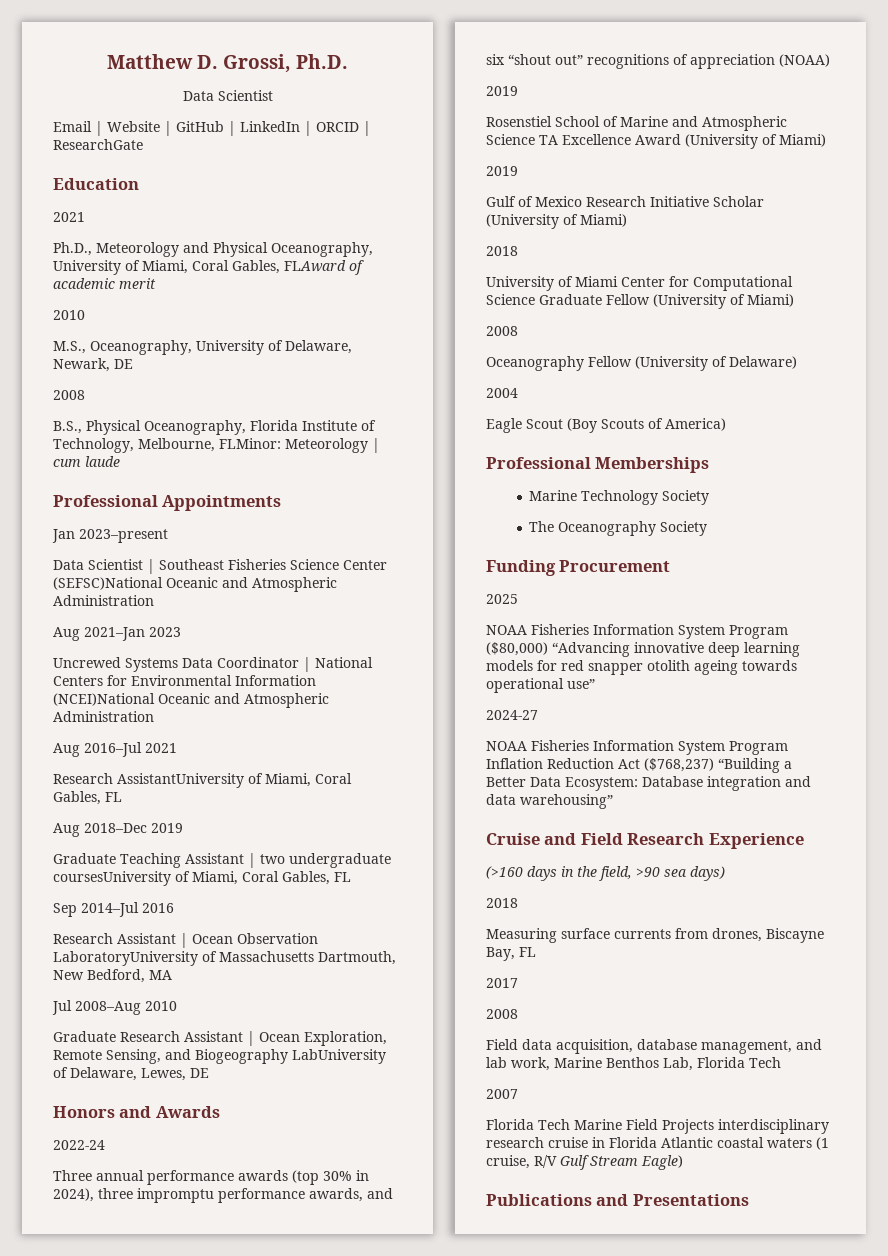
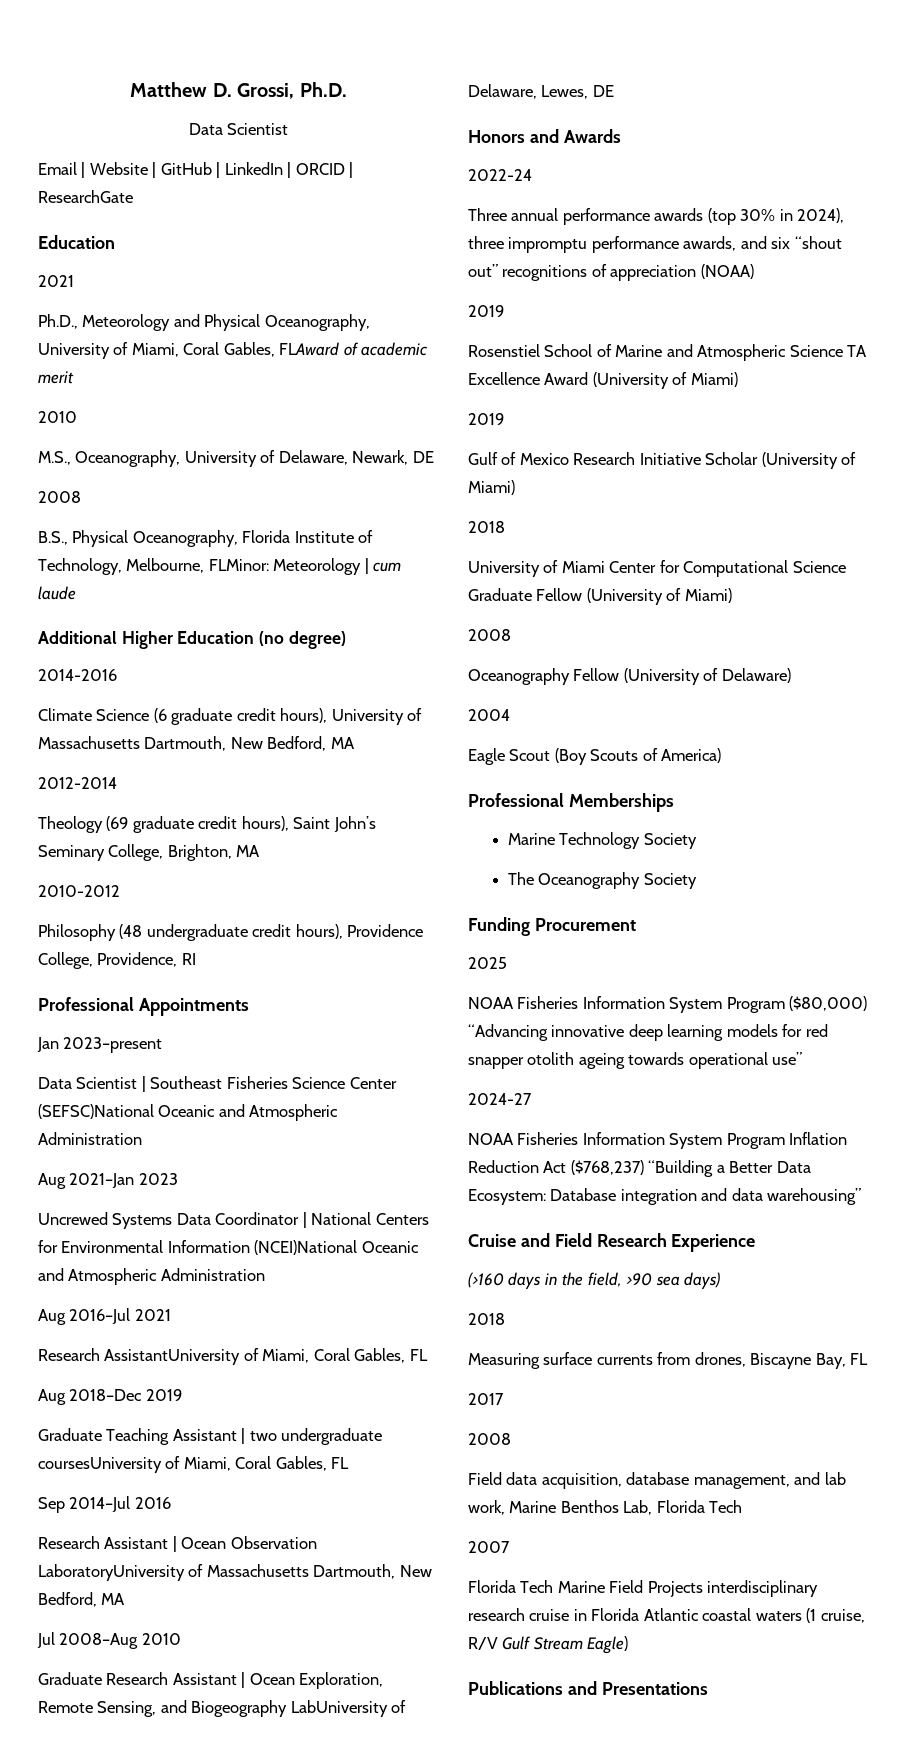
+ Additional Higher Education (no degree)
+ 2014-2016
+ Climate Science (6 graduate credit hours), University of Massachusetts Dartmouth, New Bedford, MA
+ 2012-2014
+ Theology (69 graduate credit hours), Saint John’s Seminary College, Brighton, MA
+ 2010-2012
+ Philosophy (48 undergraduate credit hours), Providence College, Providence, RI

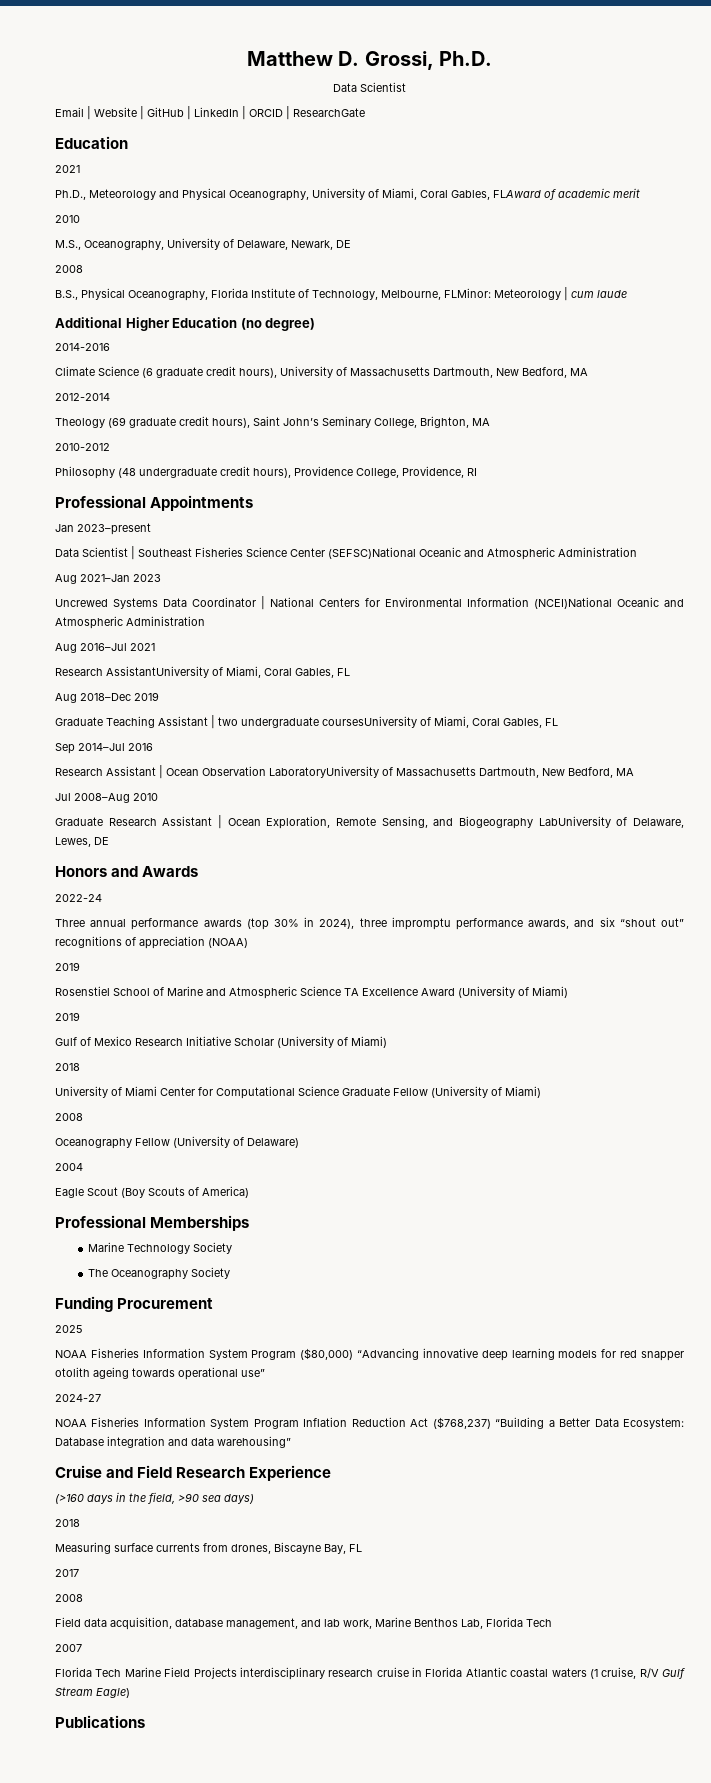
- Publications and Presentations
+ Publications

